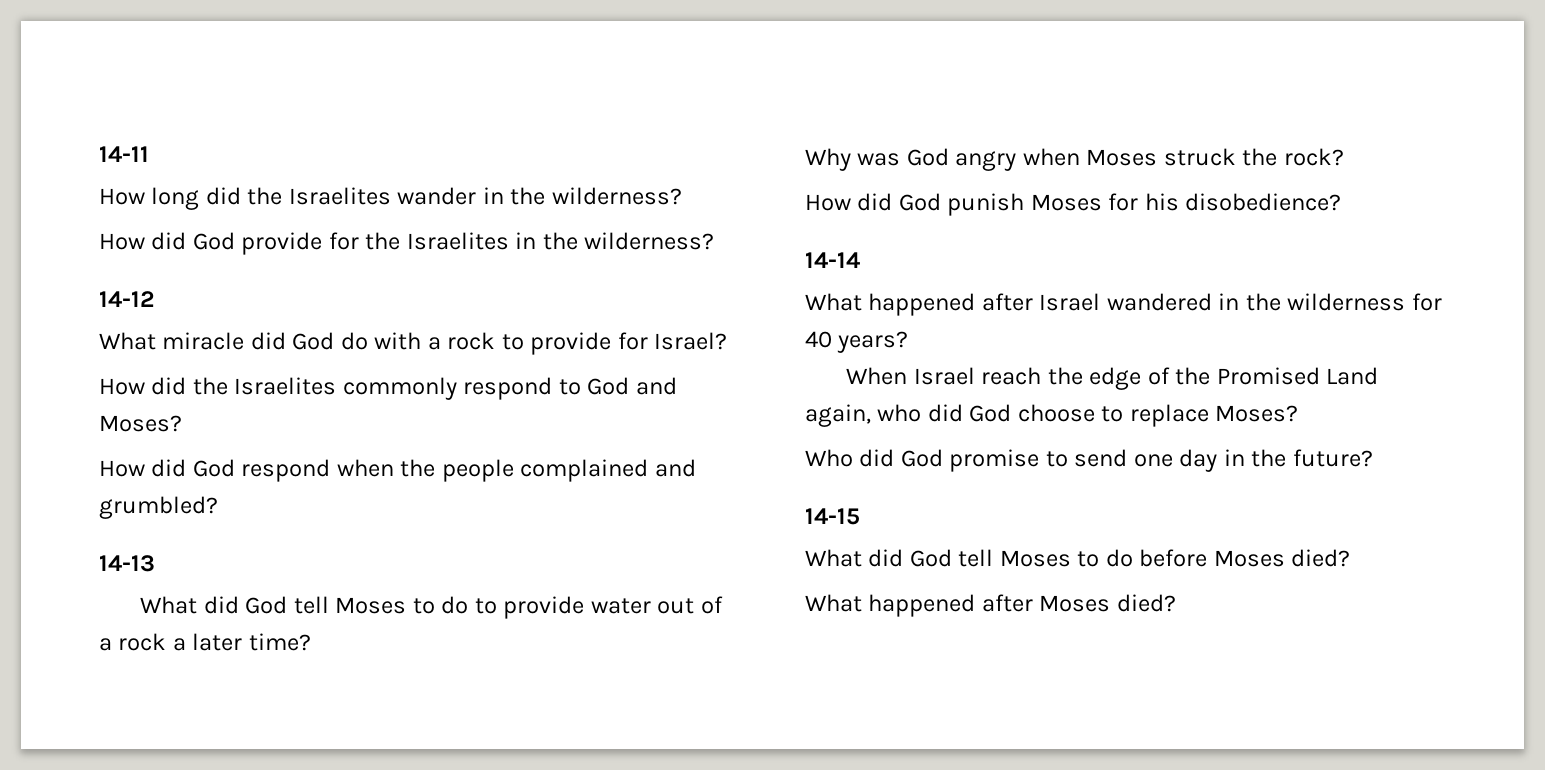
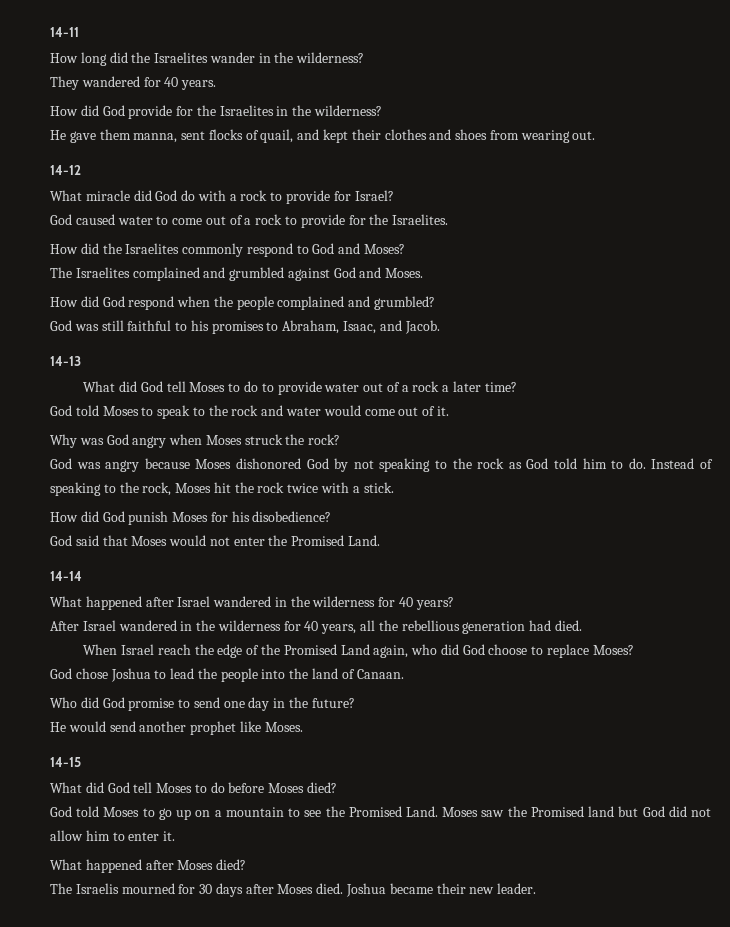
+ They wandered for 40 years.
+ He gave them manna, sent flocks of quail, and kept their clothes and shoes from wearing out.
+ God caused water to come out of a rock to provide for the Israelites.
+ The Israelites complained and grumbled against God and Moses.
+ God was still faithful to his promises to Abraham, Isaac, and Jacob.
+ God told Moses to speak to the rock and water would come out of it.
+ God was angry because Moses dishonored God by not speaking to the rock as God told him to do. Instead of speaking to the rock, Moses hit the rock twice with a stick.
+ God said that Moses would not enter the Promised Land.
+ After Israel wandered in the wilderness for 40 years, all the rebellious generation had died.
+ God chose Joshua to lead the people into the land of Canaan.
+ He would send another prophet like Moses.
+ God told Moses to go up on a mountain to see the Promised Land. Moses saw the Promised land but God did not allow him to enter it.
+ The Israelis mourned for 30 days after Moses died. Joshua became their new leader.

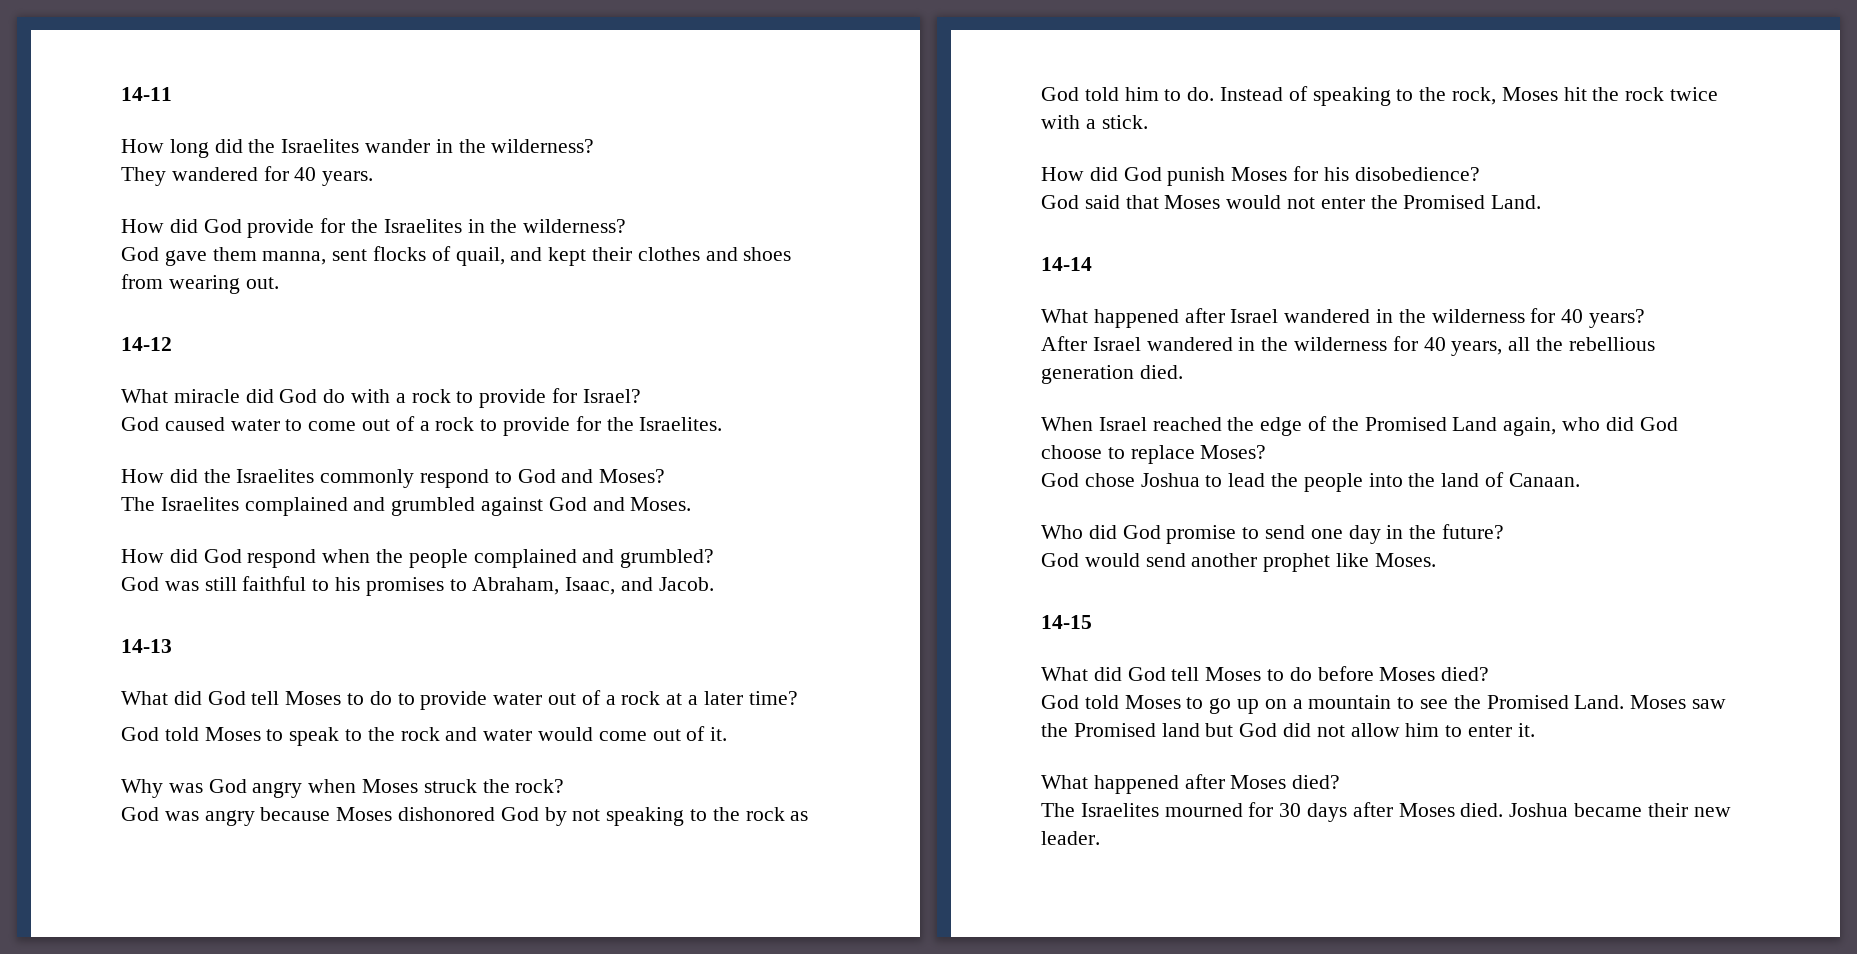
- He gave them manna, sent flocks of quail, and kept their clothes and shoes from wearing out.
+ God gave them manna, sent flocks of quail, and kept their clothes and shoes from wearing out.
- What did God tell Moses to do to provide water out of a rock a later time?
+ What did God tell Moses to do to provide water out of a rock at a later time?
- After Israel wandered in the wilderness for 40 years, all the rebellious generation had died.
+ After Israel wandered in the wilderness for 40 years, all the rebellious generation died.
- When Israel reach the edge of the Promised Land again, who did God choose to replace Moses?
+ When Israel reached the edge of the Promised Land again, who did God choose to replace Moses?
- He would send another prophet like Moses.
+ God would send another prophet like Moses.
- The Israelis mourned for 30 days after Moses died.
+ The Israelites mourned for 30 days after Moses died.

